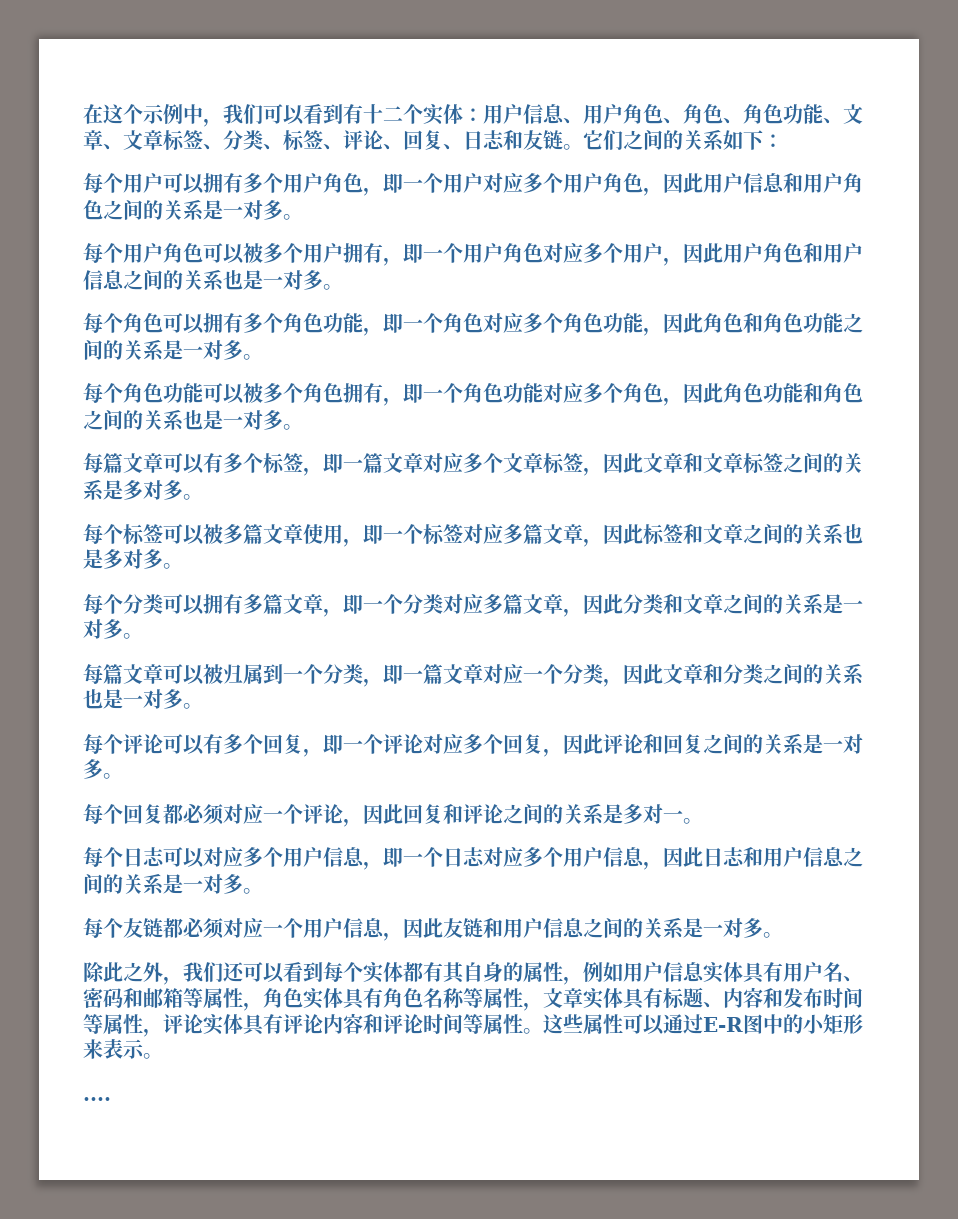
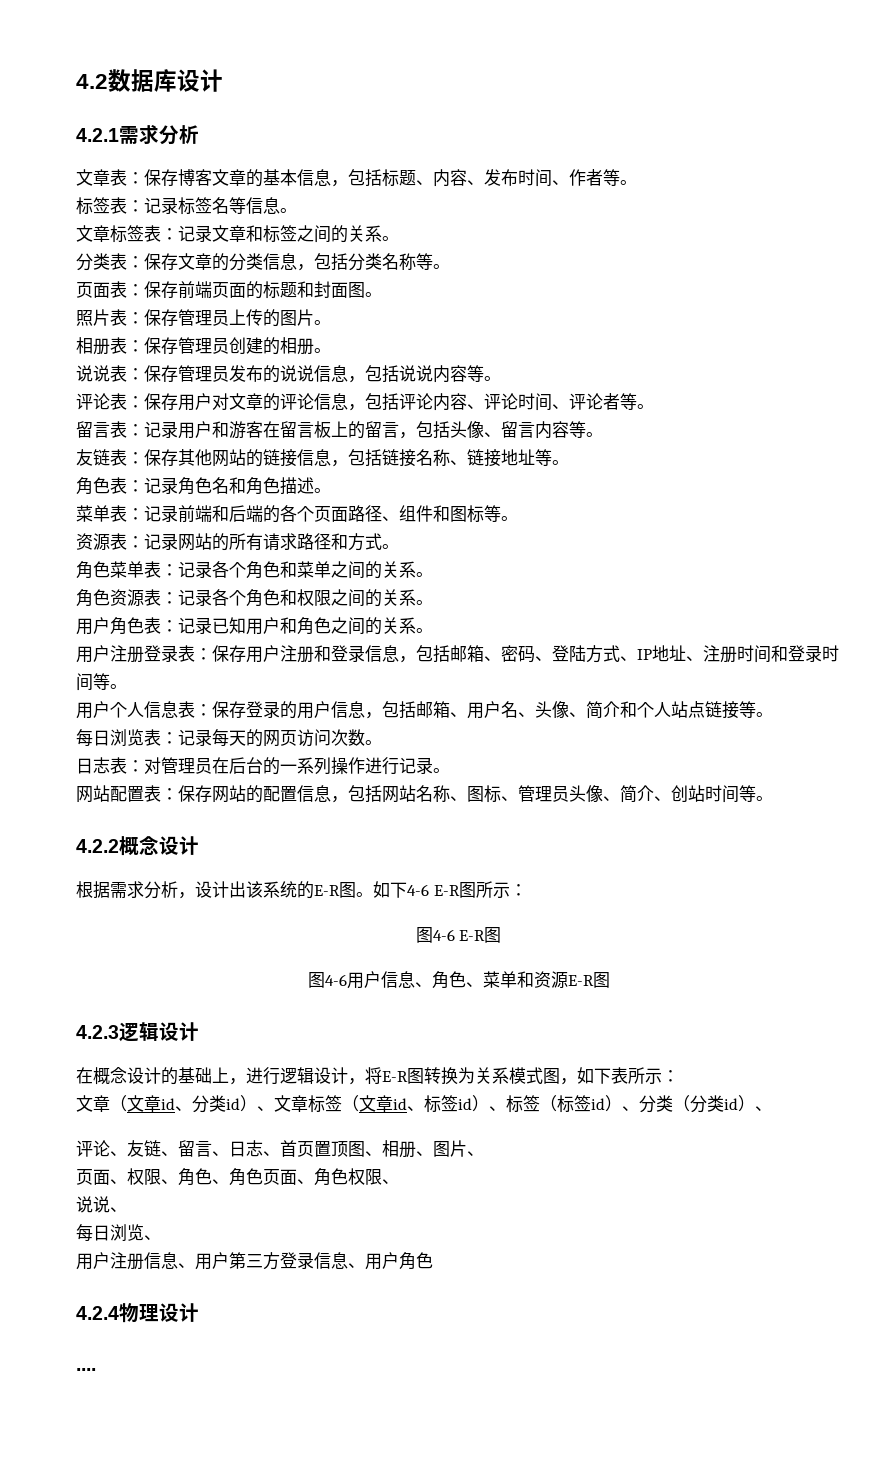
- 在这个示例中，我们可以看到有十二个实体：用户信息、用户角色、角色、角色功能、文章、文章标签、分类、标签、评论、回复、日志和友链。它们之间的关系如下：
- 每个用户可以拥有多个用户角色，即一个用户对应多个用户角色，因此用户信息和用户角色之间的关系是一对多。
- 每个用户角色可以被多个用户拥有，即一个用户角色对应多个用户，因此用户角色和用户信息之间的关系也是一对多。
- 每个角色可以拥有多个角色功能，即一个角色对应多个角色功能，因此角色和角色功能之间的关系是一对多。
- 每个角色功能可以被多个角色拥有，即一个角色功能对应多个角色，因此角色功能和角色之间的关系也是一对多。
- 每篇文章可以有多个标签，即一篇文章对应多个文章标签，因此文章和文章标签之间的关系是多对多。
- 每个标签可以被多篇文章使用，即一个标签对应多篇文章，因此标签和文章之间的关系也是多对多。
- 每个分类可以拥有多篇文章，即一个分类对应多篇文章，因此分类和文章之间的关系是一对多。
- 每篇文章可以被归属到一个分类，即一篇文章对应一个分类，因此文章和分类之间的关系也是一对多。
- 每个评论可以有多个回复，即一个评论对应多个回复，因此评论和回复之间的关系是一对多。
- 每个回复都必须对应一个评论，因此回复和评论之间的关系是多对一。
- 每个日志可以对应多个用户信息，即一个日志对应多个用户信息，因此日志和用户信息之间的关系是一对多。
- 每个友链都必须对应一个用户信息，因此友链和用户信息之间的关系是一对多。
- 除此之外，我们还可以看到每个实体都有其自身的属性，例如用户信息实体具有用户名、密码和邮箱等属性，角色实体具有角色名称等属性，文章实体具有标题、内容和发布时间等属性，评论实体具有评论内容和评论时间等属性。这些属性可以通过E-R图中的小矩形来表示。
+ 4.2数据库设计
+ 4.2.1需求分析
+ 文章表：保存博客文章的基本信息，包括标题、内容、发布时间、作者等。
+ 标签表：记录标签名等信息。
+ 文章标签表：记录文章和标签之间的关系。
+ 分类表：保存文章的分类信息，包括分类名称等。
+ 页面表：保存前端页面的标题和封面图。
+ 照片表：保存管理员上传的图片。
+ 相册表：保存管理员创建的相册。
+ 说说表：保存管理员发布的说说信息，包括说说内容等。
+ 评论表：保存用户对文章的评论信息，包括评论内容、评论时间、评论者等。
+ 留言表：记录用户和游客在留言板上的留言，包括头像、留言内容等。
+ 友链表：保存其他网站的链接信息，包括链接名称、链接地址等。
+ 角色表：记录角色名和角色描述。
+ 菜单表：记录前端和后端的各个页面路径、组件和图标等。
+ 资源表：记录网站的所有请求路径和方式。
+ 角色菜单表：记录各个角色和菜单之间的关系。
+ 角色资源表：记录各个角色和权限之间的关系。
+ 用户角色表：记录已知用户和角色之间的关系。
+ 用户注册登录表：保存用户注册和登录信息，包括邮箱、密码、登陆方式、IP地址、注册时间和登录时间等。
+ 用户个人信息表：保存登录的用户信息，包括邮箱、用户名、头像、简介和个人站点链接等。
+ 每日浏览表：记录每天的网页访问次数。
+ 日志表：对管理员在后台的一系列操作进行记录。
+ 网站配置表：保存网站的配置信息，包括网站名称、图标、管理员头像、简介、创站时间等。
+ 4.2.2概念设计
+ 根据需求分析，设计出该系统的E-R图。如下4-6 E-R图所示：
+ 图4-6 E-R图
+ 图4-6用户信息、角色、菜单和资源E-R图
+ 4.2.3逻辑设计
+ 在概念设计的基础上，进行逻辑设计，将E-R图转换为关系模式图，如下表所示：
+ 文章（文章id、分类id）、文章标签（文章id、标签id）、标签（标签id）、分类（分类id）、
+ 评论、友链、留言、日志、首页置顶图、相册、图片、
+ 页面、权限、角色、角色页面、角色权限、
+ 说说、
+ 每日浏览、
+ 用户注册信息、用户第三方登录信息、用户角色
+ 4.2.4物理设计

